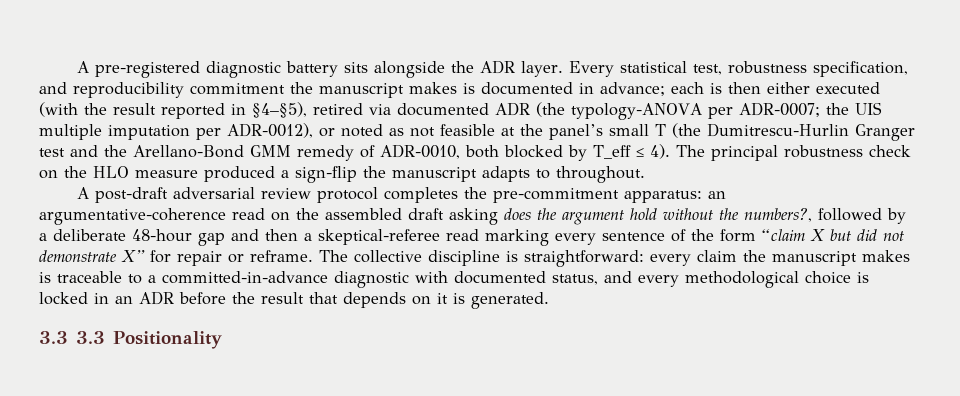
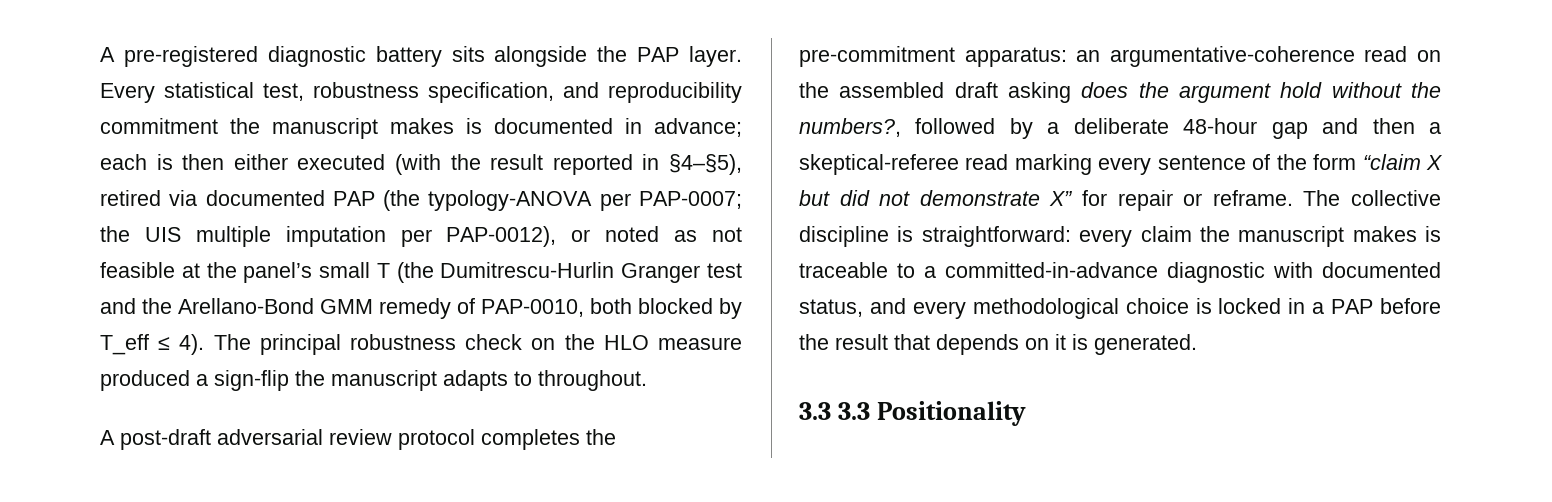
- A pre-registered diagnostic battery sits alongside the ADR layer.
+ A pre-registered diagnostic battery sits alongside the PAP layer.
- each is then either executed (with the result reported in §4–§5), retired via documented ADR (the typology-ANOVA per ADR-0007;
+ each is then either executed (with the result reported in §4–§5), retired via documented PAP (the typology-ANOVA per PAP-0007;
- the UIS multiple imputation per ADR-0012), or noted as not feasible at the panel’s small T (the Dumitrescu-Hurlin Granger test and the Arellano-Bond GMM remedy of ADR-0010, both blocked by T_eff ≤ 4).
+ the UIS multiple imputation per PAP-0012), or noted as not feasible at the panel’s small T (the Dumitrescu-Hurlin Granger test and the Arellano-Bond GMM remedy of PAP-0010, both blocked by T_eff ≤ 4).
- The collective discipline is straightforward: every claim the manuscript makes is traceable to a committed-in-advance diagnostic with documented status, and every methodological choice is locked in an ADR before the result that depends on it is generated.
+ The collective discipline is straightforward: every claim the manuscript makes is traceable to a committed-in-advance diagnostic with documented status, and every methodological choice is locked in a PAP before the result that depends on it is generated.

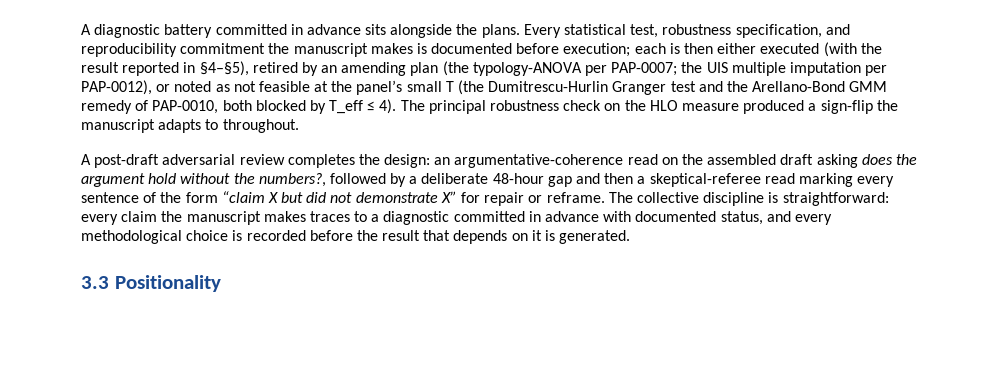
- A pre-registered diagnostic battery sits alongside the PAP layer.
+ A diagnostic battery committed in advance sits alongside the plans.
- Every statistical test, robustness specification, and reproducibility commitment the manuscript makes is documented in advance;
+ Every statistical test, robustness specification, and reproducibility commitment the manuscript makes is documented before execution;
- each is then either executed (with the result reported in §4–§5), retired via documented PAP (the typology-ANOVA per PAP-0007;
+ each is then either executed (with the result reported in §4–§5), retired by an amending plan (the typology-ANOVA per PAP-0007;
- A post-draft adversarial review protocol completes the pre-commitment apparatus: an argumentative-coherence read on the assembled draft asking does the argument hold without the numbers?, followed by a deliberate 48-hour gap and then a skeptical-referee read marking every sentence of the form “claim X but did not demonstrate X” for repair or reframe.
+ A post-draft adversarial review completes the design: an argumentative-coherence read on the assembled draft asking does the argument hold without the numbers?, followed by a deliberate 48-hour gap and then a skeptical-referee read marking every sentence of the form “claim X but did not demonstrate X” for repair or reframe.
- The collective discipline is straightforward: every claim the manuscript makes is traceable to a committed-in-advance diagnostic with documented status, and every methodological choice is locked in a PAP before the result that depends on it is generated.
+ The collective discipline is straightforward: every claim the manuscript makes traces to a diagnostic committed in advance with documented status, and every methodological choice is recorded before the result that depends on it is generated.
- 3.3 3.3 Positionality
+ 3.3 Positionality

